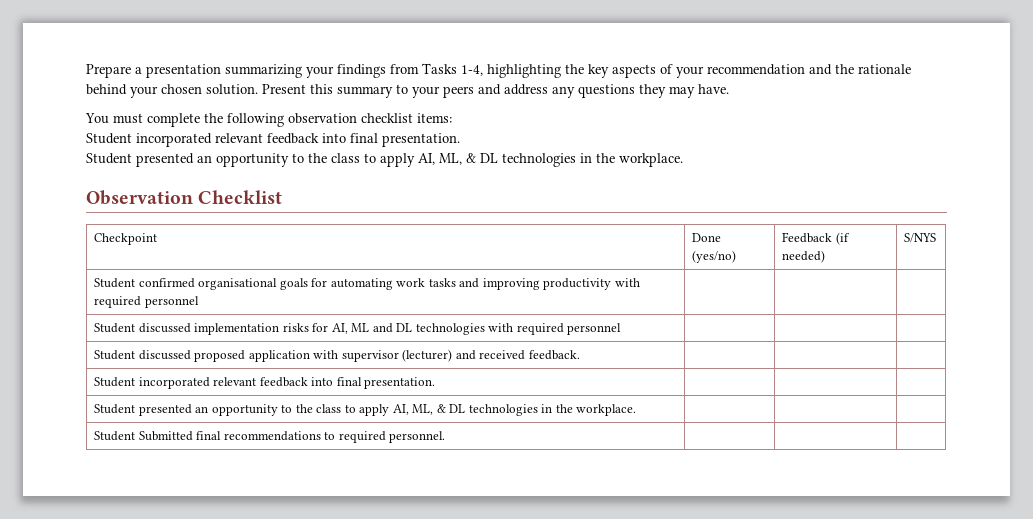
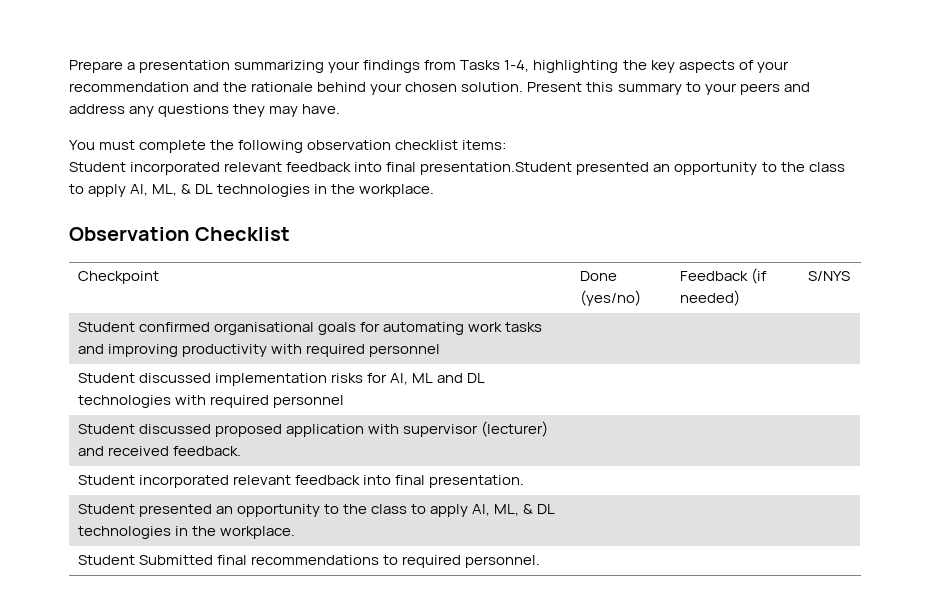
  You must complete the following observation checklist items:
- Student incorporated relevant feedback into final presentation.
- Student presented an opportunity to the class to apply AI, ML, & DL technologies in the workplace.
+ Student incorporated relevant feedback into final presentation.Student presented an opportunity to the class to apply AI, ML, & DL technologies in the workplace.

